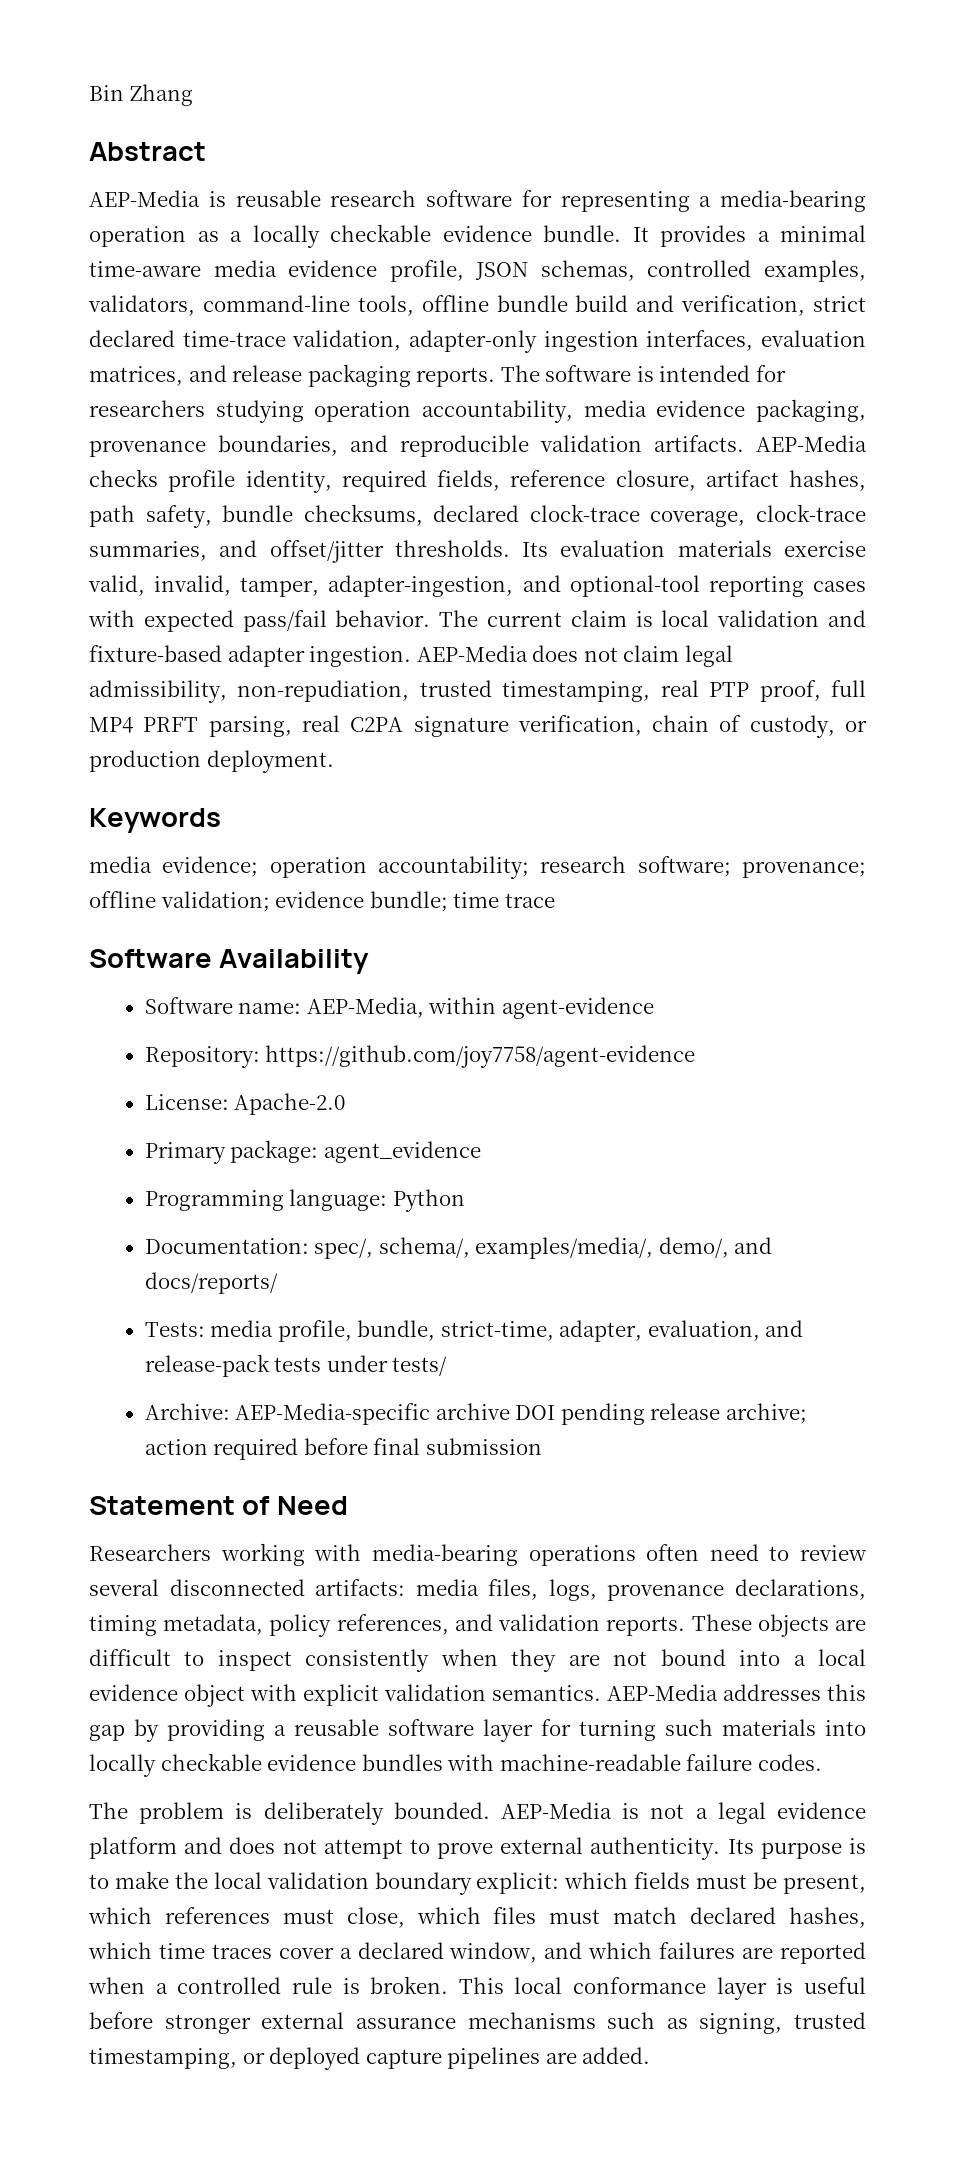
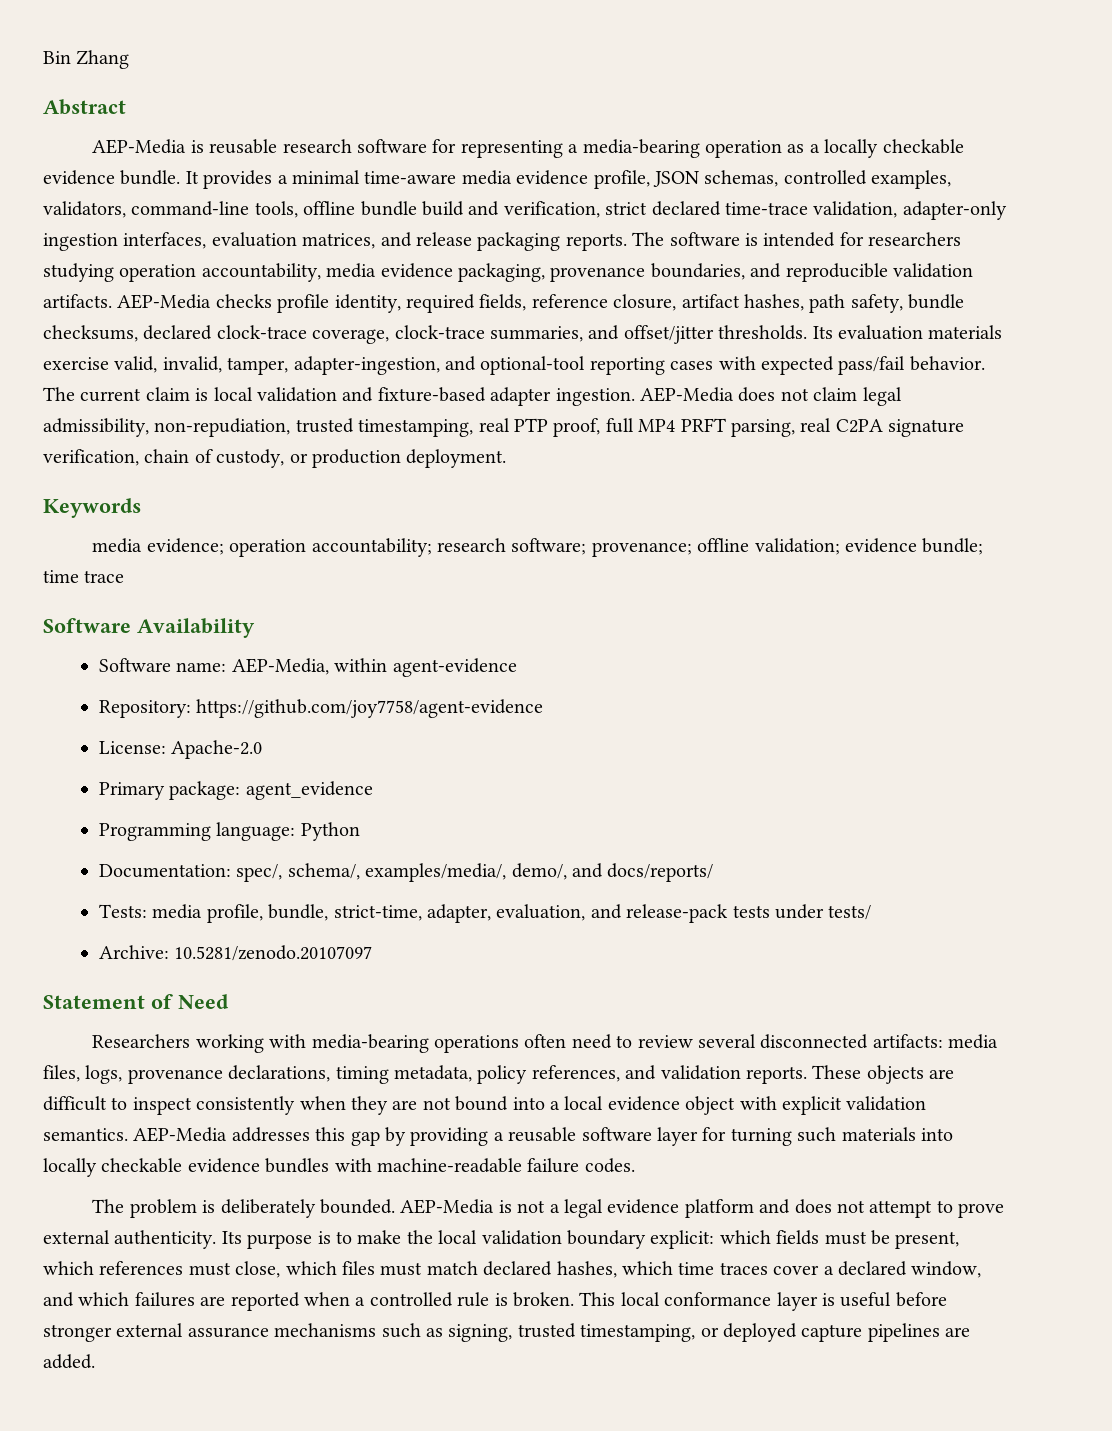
- Archive: AEP-Media-specific archive DOI pending release archive; action required before final submission
+ Archive: 10.5281/zenodo.20107097

